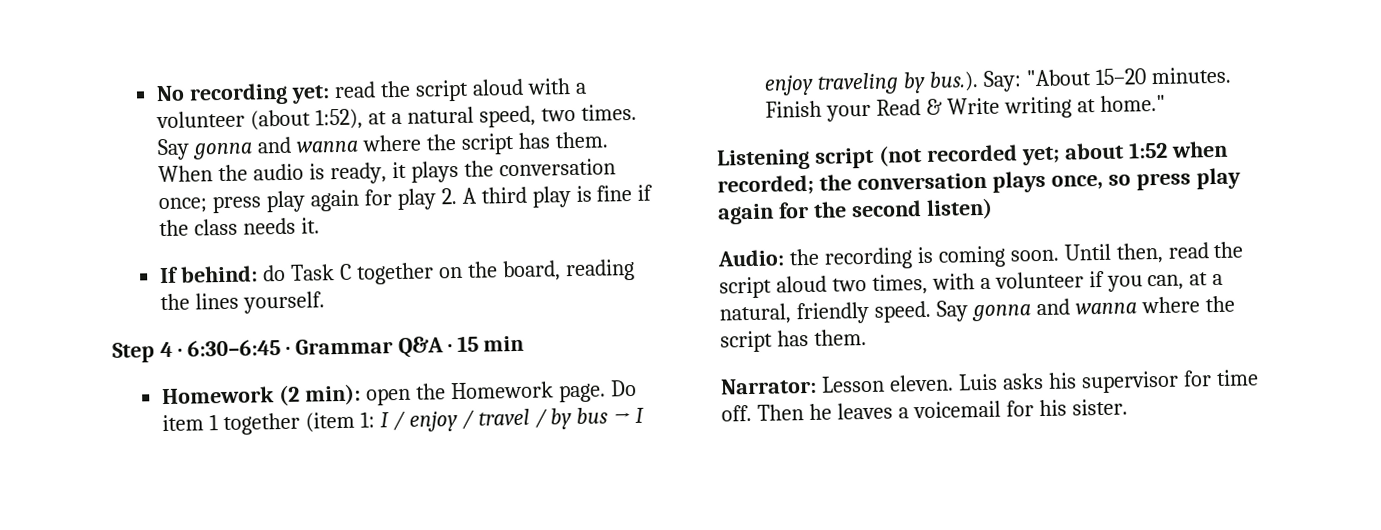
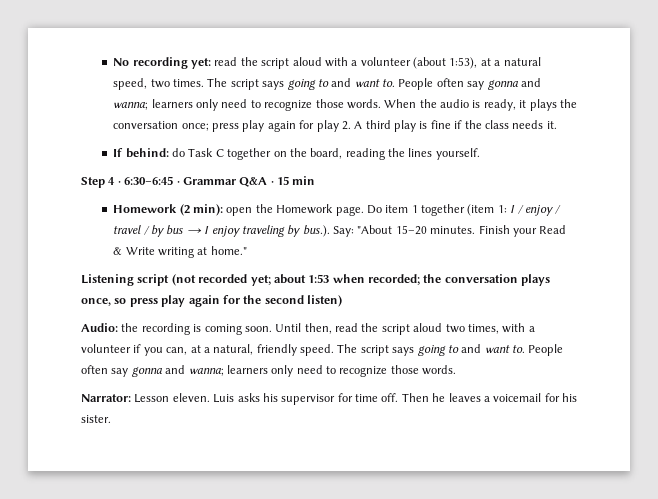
- No recording yet: read the script aloud with a volunteer (about 1:52), at a natural speed, two times. Say gonna and wanna where the script has them.
+ No recording yet: read the script aloud with a volunteer (about 1:53), at a natural speed, two times. The script says going to and want to. People often say gonna and wanna; learners only need to recognize those words.
- Listening script (not recorded yet; about 1:52 when recorded; the conversation plays once, so press play again for the second listen)
+ Listening script (not recorded yet; about 1:53 when recorded; the conversation plays once, so press play again for the second listen)
- Until then, read the script aloud two times, with a volunteer if you can, at a natural, friendly speed. Say gonna and wanna where the script has them.
+ Until then, read the script aloud two times, with a volunteer if you can, at a natural, friendly speed. The script says going to and want to. People often say gonna and wanna; learners only need to recognize those words.

